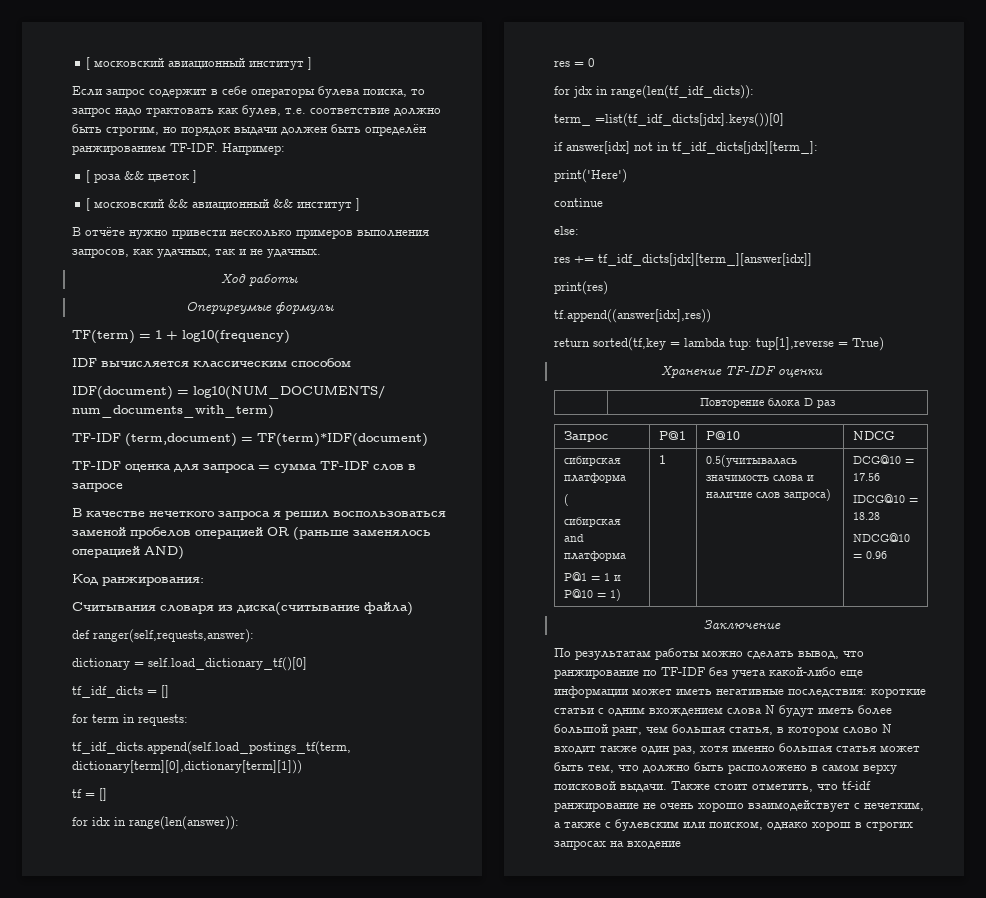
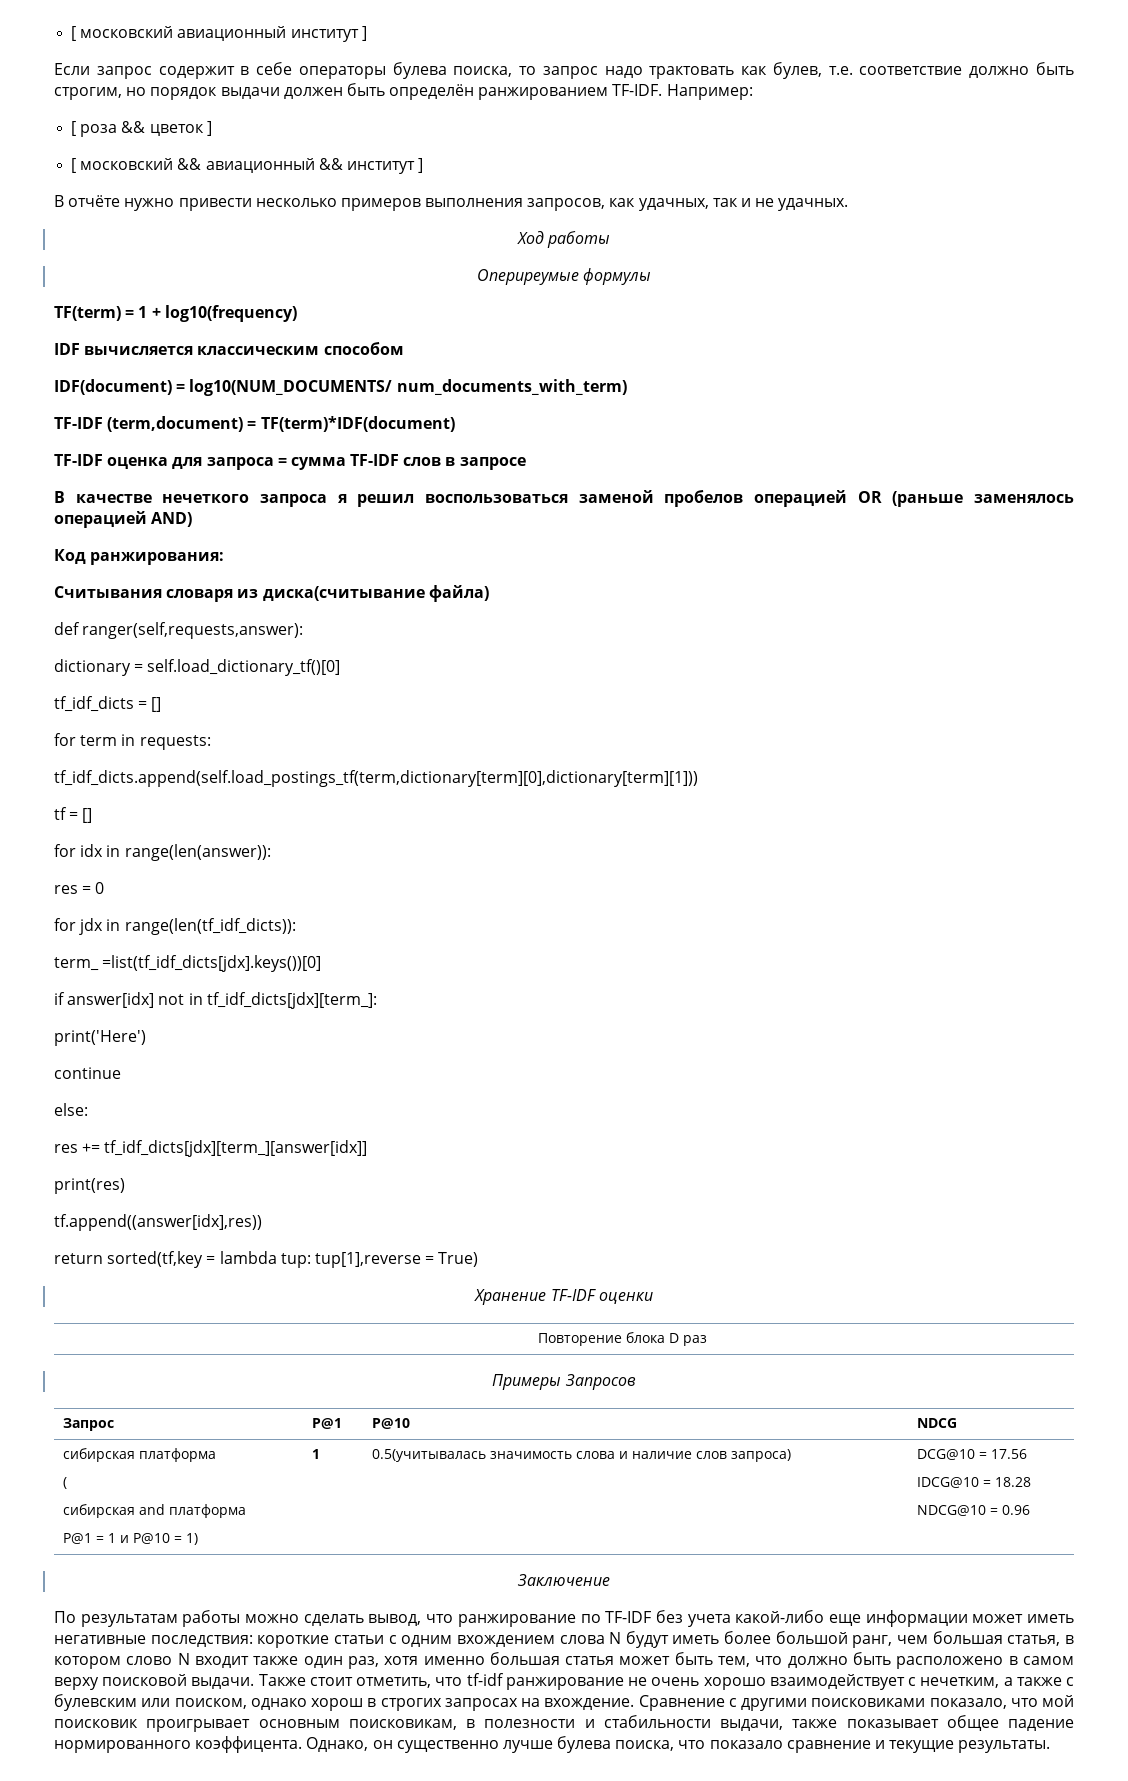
+ Примеры Запросов
- Также стоит отметить, что tf-idf ранжирование не очень хорошо взаимодействует с нечетким, а также с булевским или поиском, однако хорош в строгих запросах на входение
+ Также стоит отметить, что tf-idf ранжирование не очень хорошо взаимодействует с нечетким, а также с булевским или поиском, однако хорош в строгих запросах на вхождение. Сравнение с другими поисковиками показало, что мой поисковик проигрывает основным поисковикам, в полезности и стабильности выдачи, также показывает общее падение нормированного коэффицента. Однако, он существенно лучше булева поиска, что показало сравнение и текущие результаты.

